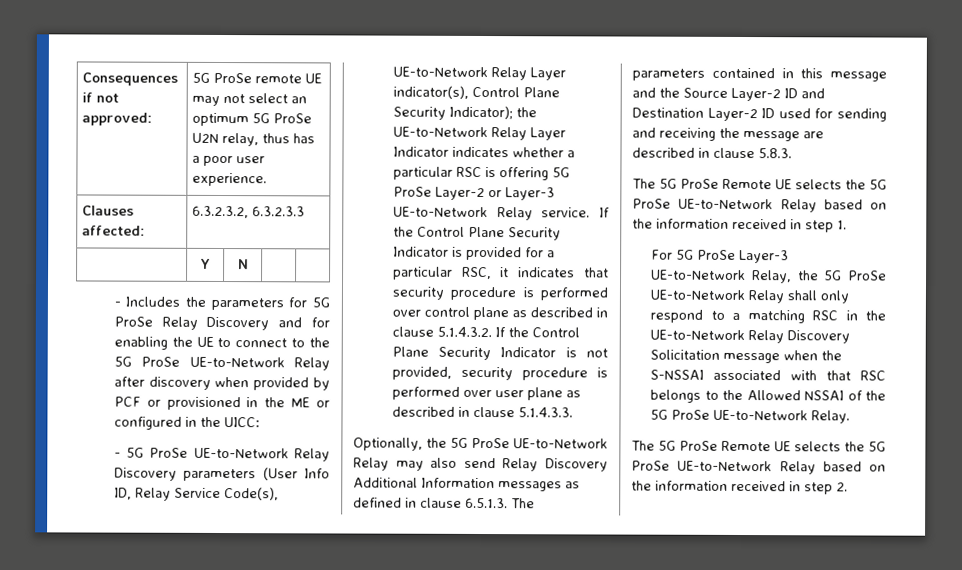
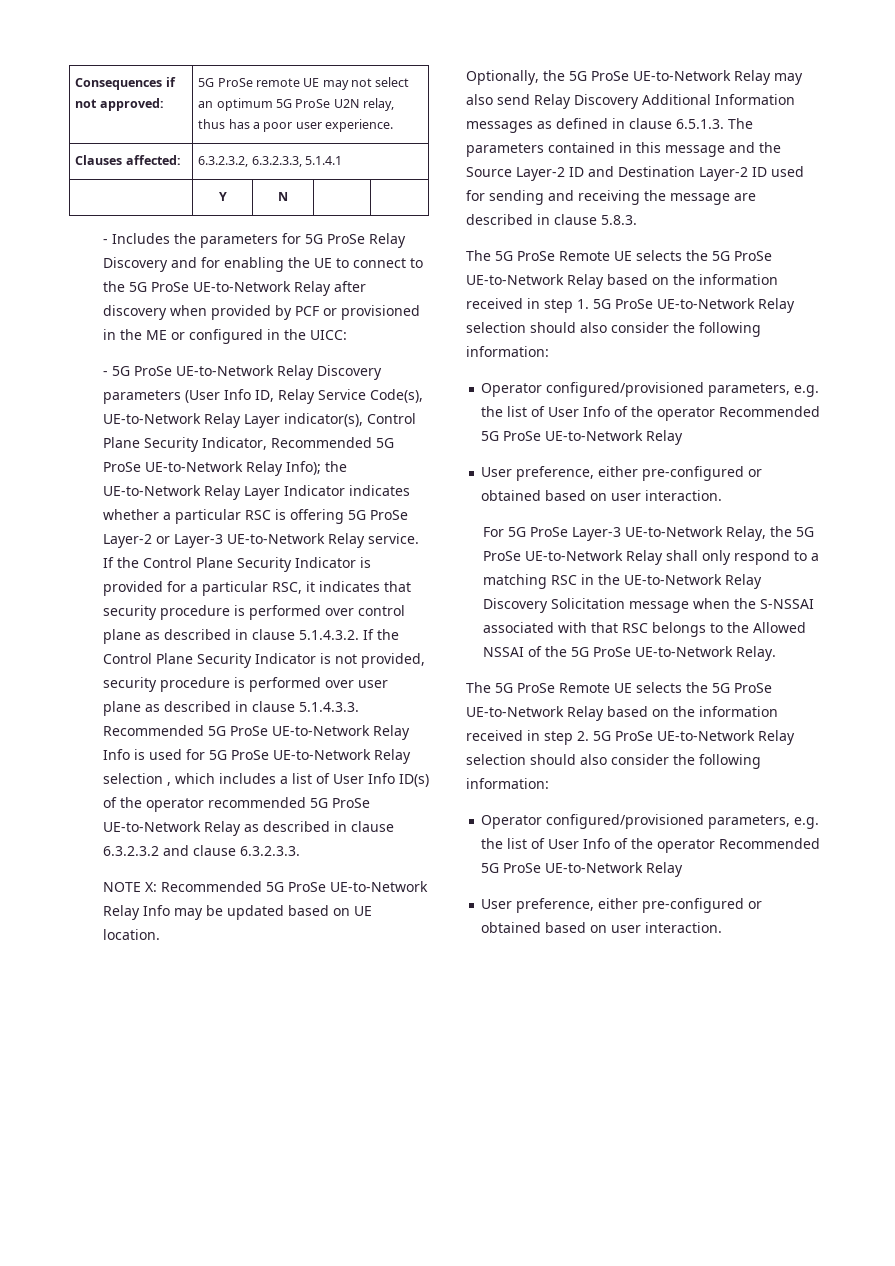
- Clauses affected: | 6.3.2.3.2, 6.3.2.3.3
+ Clauses affected: | 6.3.2.3.2, 6.3.2.3.3, 5.1.4.1
- - 5G ProSe UE-to-Network Relay Discovery parameters (User Info ID, Relay Service Code(s), UE-to-Network Relay Layer indicator(s), Control Plane Security Indicator); the UE-to-Network Relay Layer Indicator indicates whether a particular RSC is offering 5G ProSe Layer-2 or Layer-3 UE-to-Network Relay service.
+ - 5G ProSe UE-to-Network Relay Discovery parameters (User Info ID, Relay Service Code(s), UE-to-Network Relay Layer indicator(s), Control Plane Security Indicator, Recommended 5G ProSe UE-to-Network Relay Info); the UE-to-Network Relay Layer Indicator indicates whether a particular RSC is offering 5G ProSe Layer-2 or Layer-3 UE-to-Network Relay service.
- If the Control Plane Security Indicator is provided for a particular RSC, it indicates that security procedure is performed over control plane as described in clause 5.1.4.3.2. If the Control Plane Security Indicator is not provided, security procedure is performed over user plane as described in clause 5.1.4.3.3.
+ If the Control Plane Security Indicator is provided for a particular RSC, it indicates that security procedure is performed over control plane as described in clause 5.1.4.3.2. If the Control Plane Security Indicator is not provided, security procedure is performed over user plane as described in clause 5.1.4.3.3. Recommended 5G ProSe UE-to-Network Relay Info is used for 5G ProSe UE-to-Network Relay selection , which includes a list of User Info ID(s) of the operator recommended 5G ProSe UE-to-Network Relay as described in clause 6.3.2.3.2 and clause 6.3.2.3.3.
+ NOTE X: Recommended 5G ProSe UE-to-Network Relay Info may be updated based on UE location.
- The 5G ProSe Remote UE selects the 5G ProSe UE-to-Network Relay based on the information received in step 1.
+ The 5G ProSe Remote UE selects the 5G ProSe UE-to-Network Relay based on the information received in step 1. 5G ProSe UE-to-Network Relay selection should also consider the following information:
+ Operator configured/provisioned parameters, e.g. the list of User Info of the operator Recommended 5G ProSe UE-to-Network Relay
+ User preference, either pre-configured or obtained based on user interaction.
- The 5G ProSe Remote UE selects the 5G ProSe UE-to-Network Relay based on the information received in step 2.
+ The 5G ProSe Remote UE selects the 5G ProSe UE-to-Network Relay based on the information received in step 2. 5G ProSe UE-to-Network Relay selection should also consider the following information:
+ Operator configured/provisioned parameters, e.g. the list of User Info of the operator Recommended 5G ProSe UE-to-Network Relay
+ User preference, either pre-configured or obtained based on user interaction.

